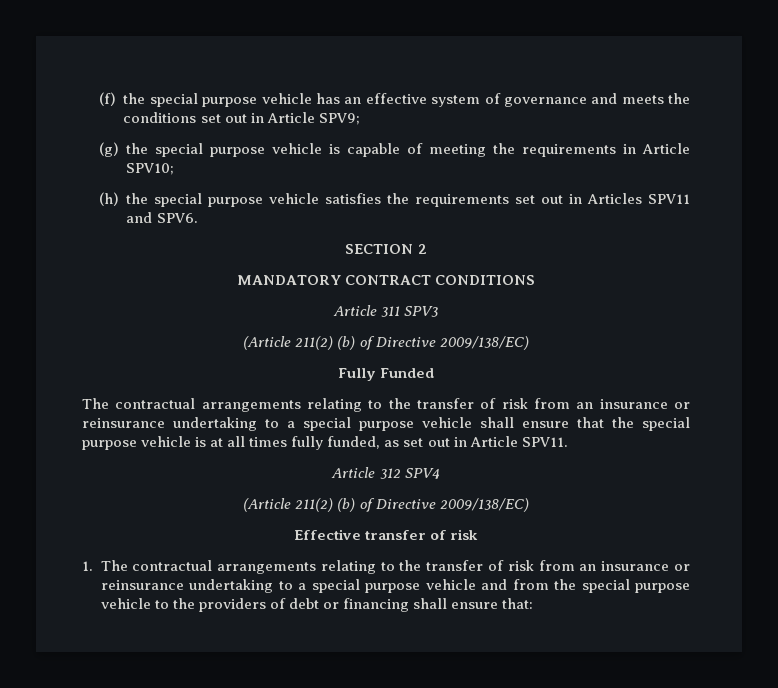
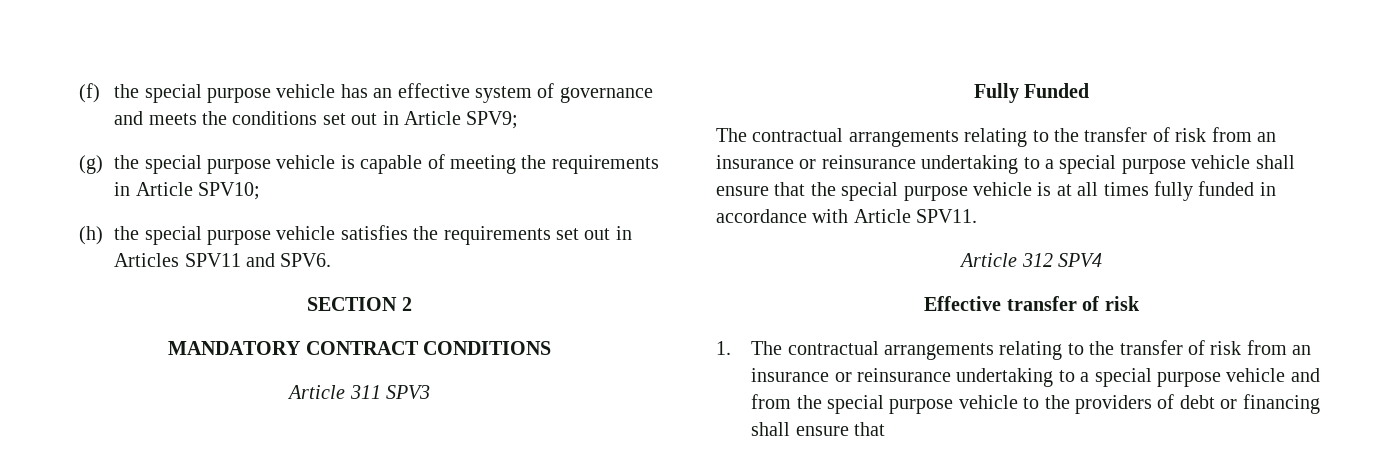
  Article 311 SPV3
- (Article 211(2) (b) of Directive 2009/138/EC)
- The contractual arrangements relating to the transfer of risk from an insurance or reinsurance undertaking to a special purpose vehicle shall ensure that the special purpose vehicle is at all times fully funded, as set out in Article SPV11.
+ The contractual arrangements relating to the transfer of risk from an insurance or reinsurance undertaking to a special purpose vehicle shall ensure that the special purpose vehicle is at all times fully funded in accordance with Article SPV11.
  Article 312 SPV4
- (Article 211(2) (b) of Directive 2009/138/EC)
- 1. The contractual arrangements relating to the transfer of risk from an insurance or reinsurance undertaking to a special purpose vehicle and from the special purpose vehicle to the providers of debt or financing shall ensure that:
+ 1. The contractual arrangements relating to the transfer of risk from an insurance or reinsurance undertaking to a special purpose vehicle and from the special purpose vehicle to the providers of debt or financing shall ensure that

